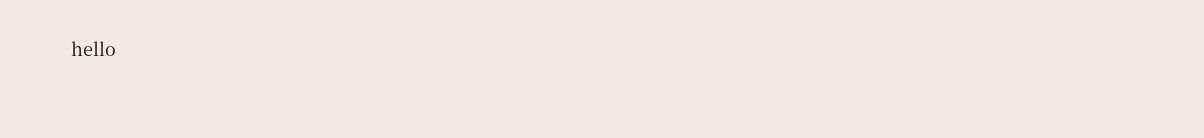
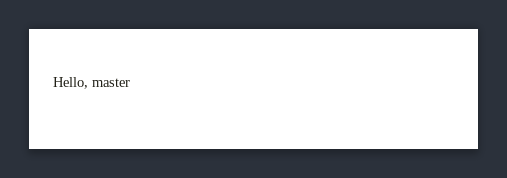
- hello
+ Hello, master

